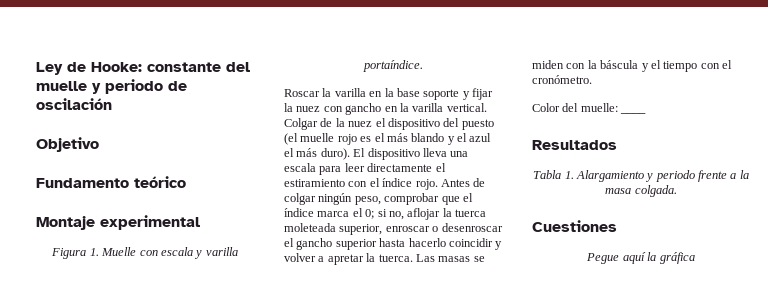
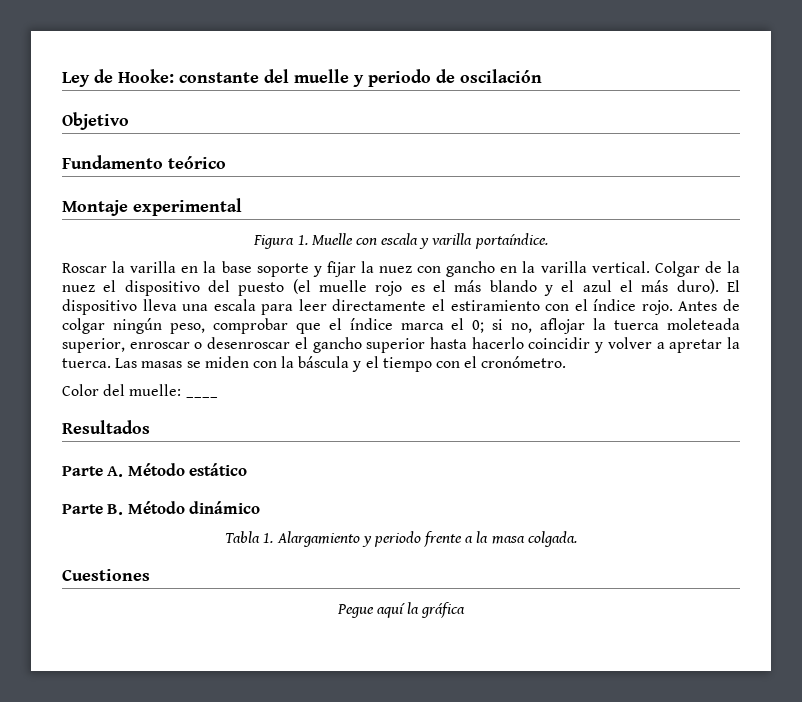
+ Parte A. Método estático
+ Parte B. Método dinámico

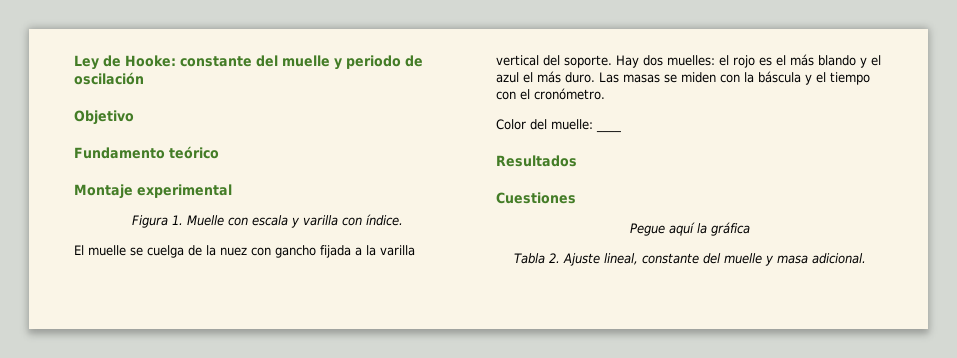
- Figura 1. Muelle con escala y varilla portaíndice.
- Roscar la varilla en la base soporte y fijar la nuez con gancho en la varilla vertical. Colgar de la nuez el dispositivo del puesto (el muelle rojo es el más blando y el azul el más duro). El dispositivo lleva una escala para leer directamente el estiramiento con el índice rojo. Antes de colgar ningún peso, comprobar que el índice marca el 0; si no, aflojar la tuerca moleteada superior, enroscar o desenroscar el gancho superior hasta hacerlo coincidir y volver a apretar la tuerca.
+ Figura 1. Muelle con escala y varilla con índice.
+ El muelle se cuelga de la nuez con gancho fijada a la varilla vertical del soporte. Hay dos muelles: el rojo es el más blando y el azul el más duro.
- Parte A. Método estático
- Parte B. Método dinámico
- Tabla 1. Alargamiento y periodo frente a la masa colgada.
+ Tabla 2. Ajuste lineal, constante del muelle y masa adicional.

